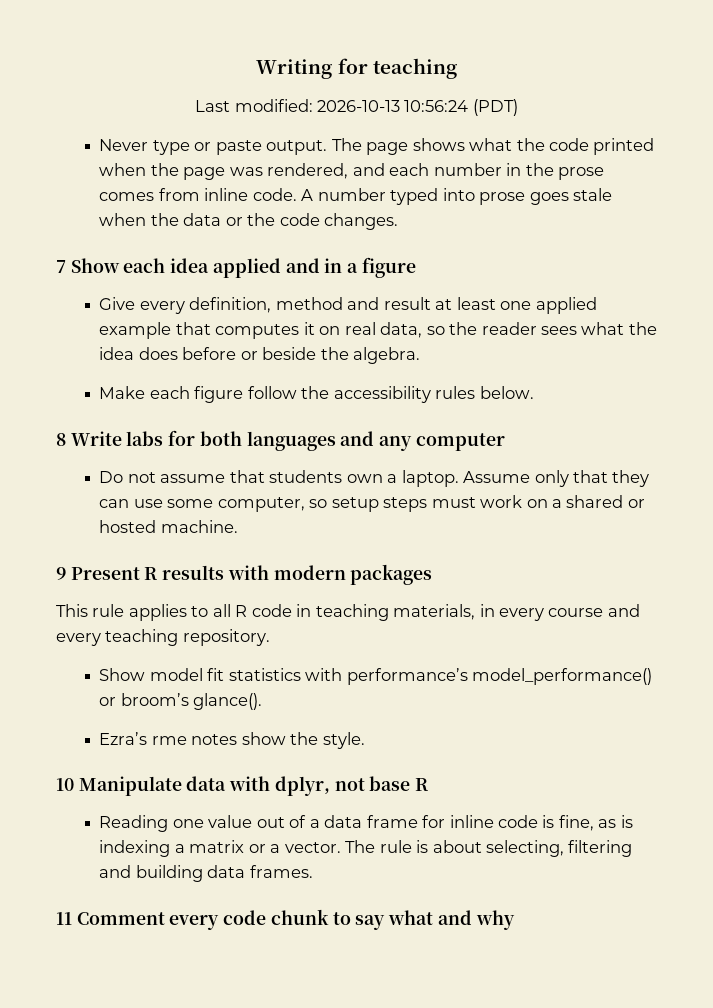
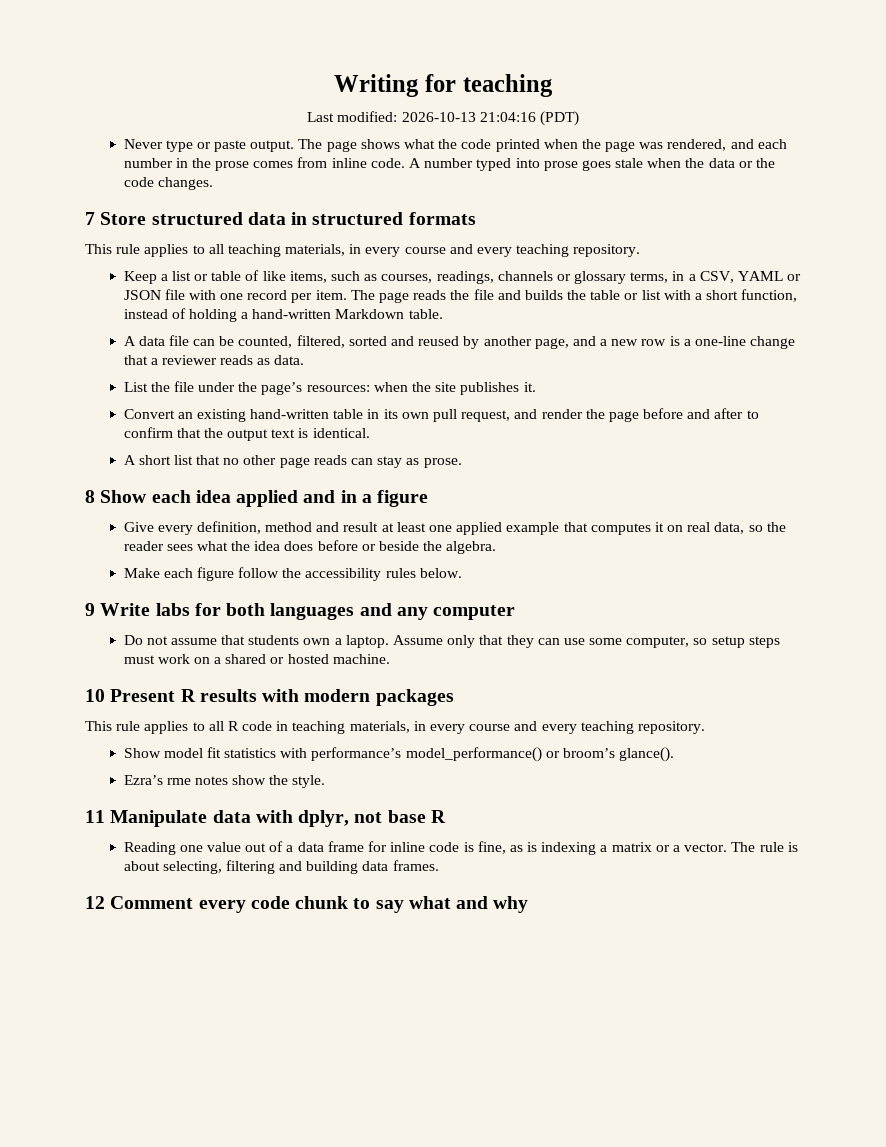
- Last modified: 2026-10-13 10:56:24 (PDT)
+ Last modified: 2026-10-13 21:04:16 (PDT)
- 7 Show each idea applied and in a figure
+ 7 Store structured data in structured formats
+ This rule applies to all teaching materials, in every course and every teaching repository.
+ Keep a list or table of like items, such as courses, readings, channels or glossary terms, in a CSV, YAML or JSON file with one record per item. The page reads the file and builds the table or list with a short function, instead of holding a hand-written Markdown table.
+ A data file can be counted, filtered, sorted and reused by another page, and a new row is a one-line change that a reviewer reads as data.
+ List the file under the page’s resources: when the site publishes it.
+ Convert an existing hand-written table in its own pull request, and render the page before and after to confirm that the output text is identical.
+ A short list that no other page reads can stay as prose.
+ 8 Show each idea applied and in a figure
- 8 Write labs for both languages and any computer
+ 9 Write labs for both languages and any computer
- 9 Present R results with modern packages
+ 10 Present R results with modern packages
- 10 Manipulate data with dplyr, not base R
+ 11 Manipulate data with dplyr, not base R
- 11 Comment every code chunk to say what and why
+ 12 Comment every code chunk to say what and why

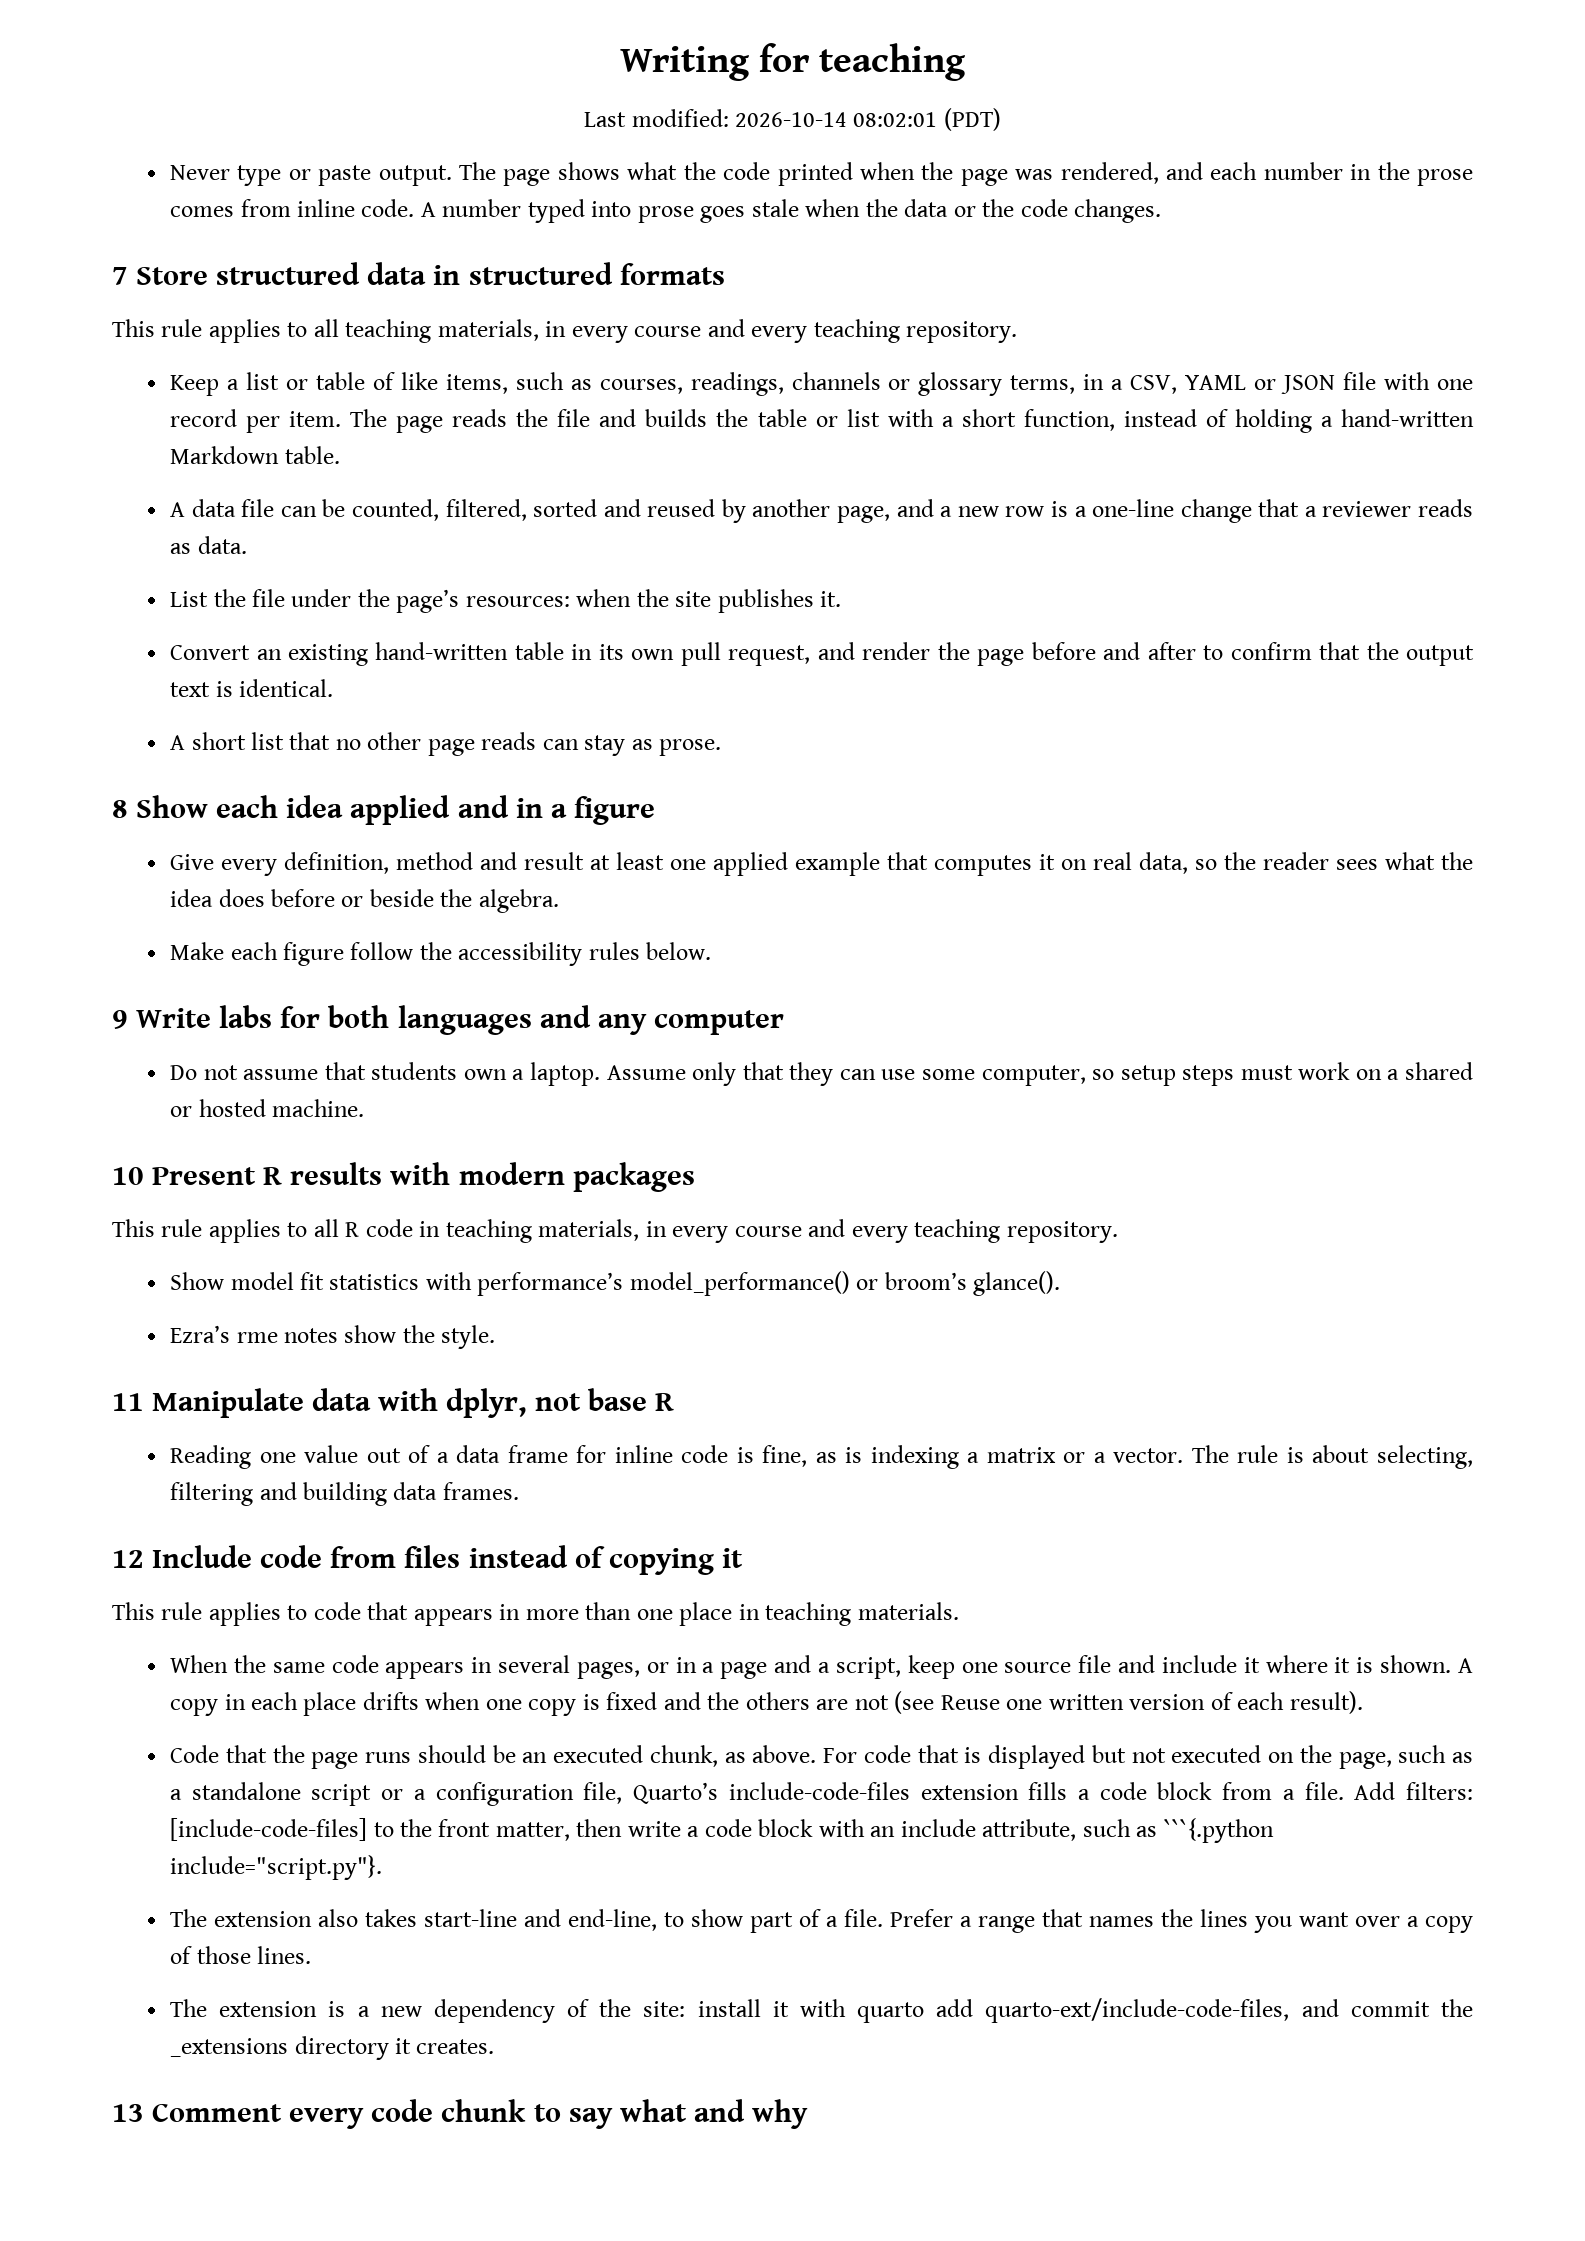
- Last modified: 2026-10-13 21:04:16 (PDT)
+ Last modified: 2026-10-14 08:02:01 (PDT)
- 12 Comment every code chunk to say what and why
+ 12 Include code from files instead of copying it
+ This rule applies to code that appears in more than one place in teaching materials.
+ When the same code appears in several pages, or in a page and a script, keep one source file and include it where it is shown. A copy in each place drifts when one copy is fixed and the others are not (see Reuse one written version of each result).
+ Code that the page runs should be an executed chunk, as above. For code that is displayed but not executed on the page, such as a standalone script or a configuration file, Quarto’s include-code-files extension fills a code block from a file. Add filters: [include-code-files] to the front matter, then write a code block with an include attribute, such as ```{.python include="script.py"}.
+ The extension also takes start-line and end-line, to show part of a file. Prefer a range that names the lines you want over a copy of those lines.
+ The extension is a new dependency of the site: install it with quarto add quarto-ext/include-code-files, and commit the _extensions directory it creates.
+ 13 Comment every code chunk to say what and why

